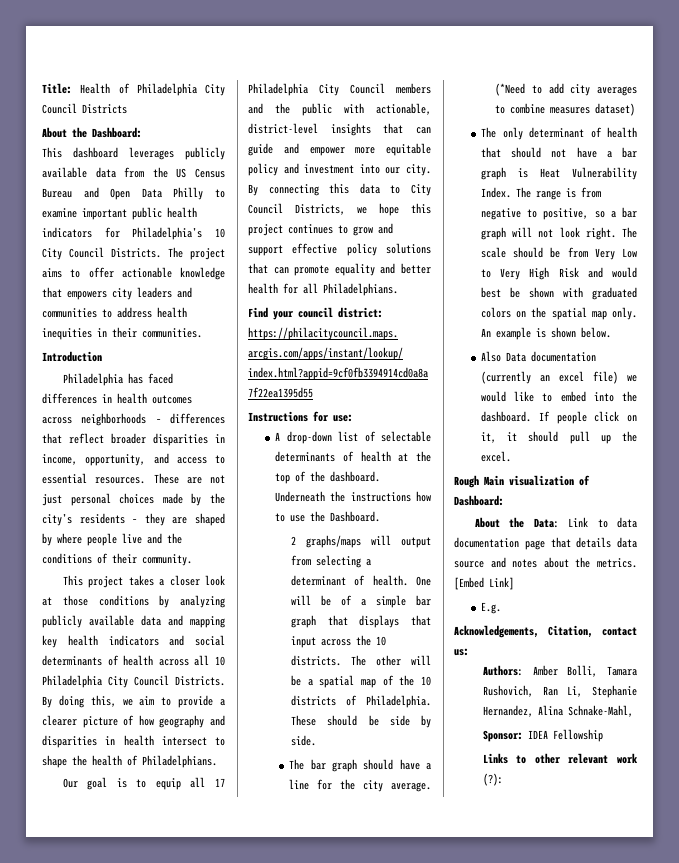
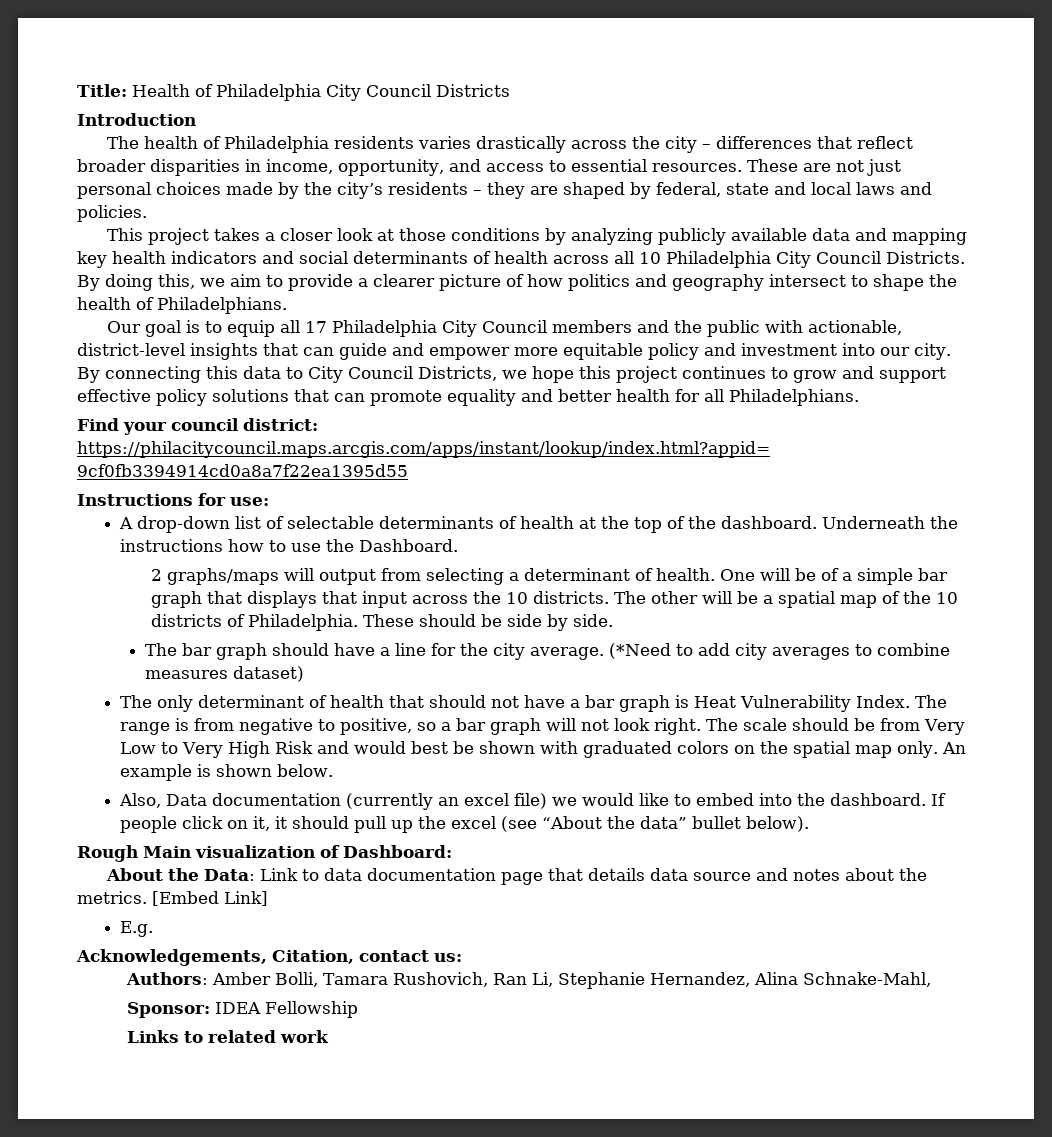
- About the Dashboard:
- This dashboard leverages publicly available data from the US Census Bureau and Open Data Philly to examine important public health indicators for Philadelphia’s 10 City Council Districts. The project aims to offer actionable knowledge that empowers city leaders and communities to address health inequities in their communities.
  Introduction
- Philadelphia has faced differences in health outcomes across neighborhoods – differences that reflect broader disparities in income, opportunity, and access to essential resources.
+ The health of Philadelphia residents varies drastically across the city – differences that reflect broader disparities in income, opportunity, and access to essential resources.
- These are not just personal choices made by the city’s residents – they are shaped by where people live and the conditions of their community.
+ These are not just personal choices made by the city’s residents – they are shaped by federal, state and local laws and policies.
- By doing this, we aim to provide a clearer picture of how geography and disparities in health intersect to shape the health of Philadelphians.
+ By doing this, we aim to provide a clearer picture of how politics and geography intersect to shape the health of Philadelphians.
- Also Data documentation (currently an excel file) we would like to embed into the dashboard.
+ Also, Data documentation (currently an excel file) we would like to embed into the dashboard.
- If people click on it, it should pull up the excel.
+ If people click on it, it should pull up the excel (see “About the data” bullet below).
- Links to other relevant work (?):
+ Links to related work

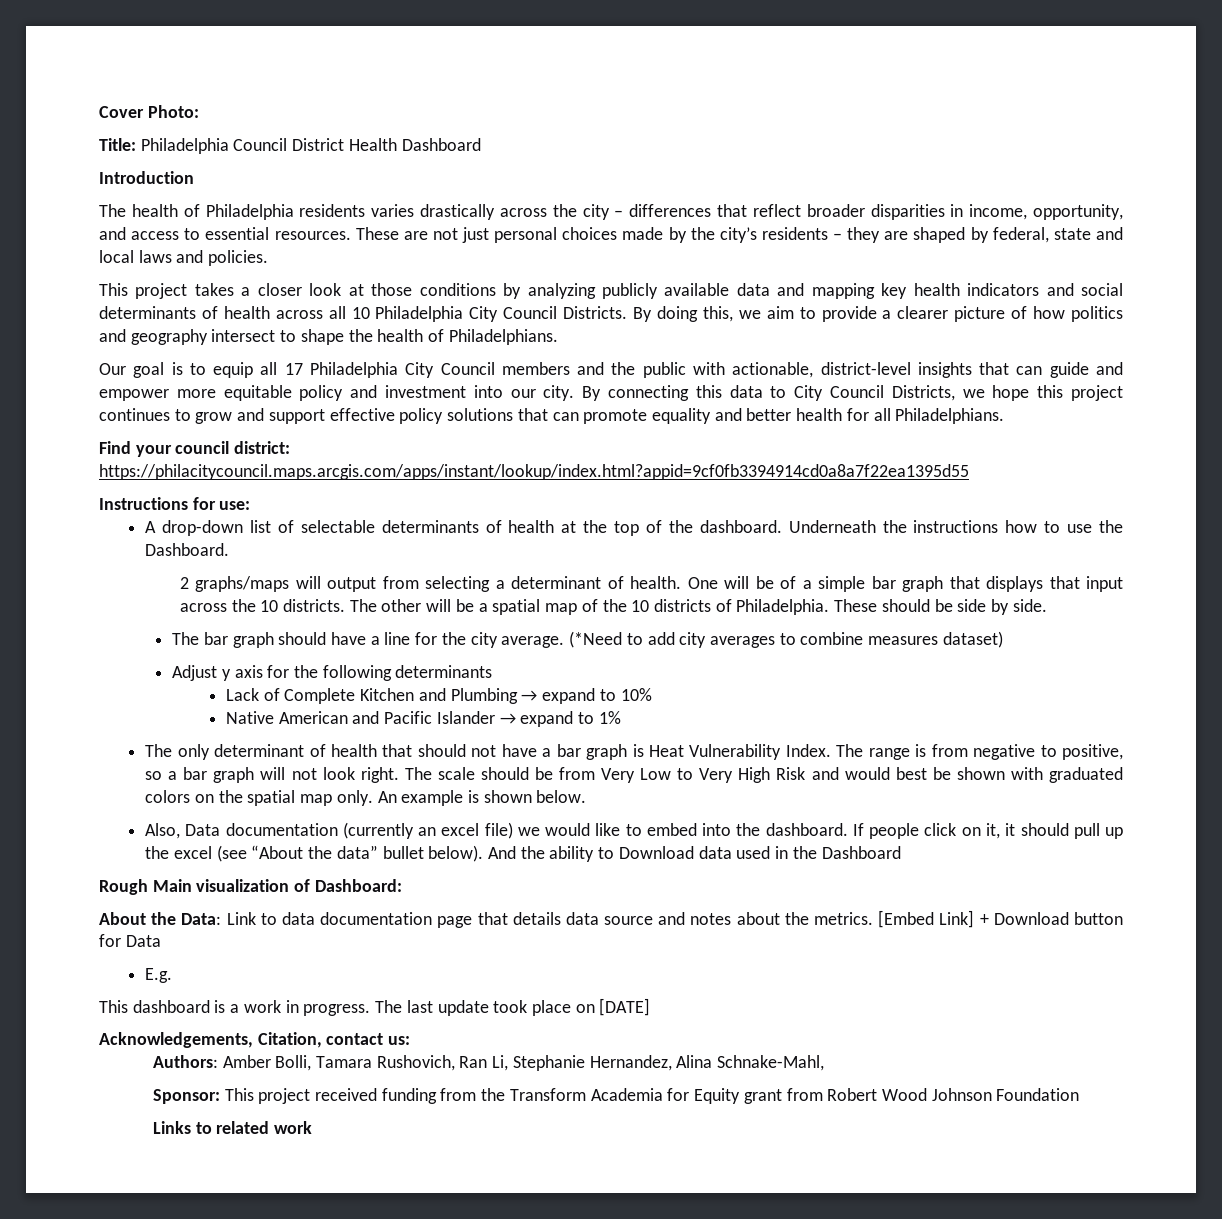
- Title: Health of Philadelphia City Council Districts
+ Cover Photo:
+ Title: Philadelphia Council District Health Dashboard
+ Adjust y axis for the following determinants
+ Lack of Complete Kitchen and Plumbing → expand to 10%
+ Native American and Pacific Islander → expand to 1%
+ And the ability to Download data used in the Dashboard
- [Embed Link]
+ [Embed Link] + Download button for Data
  E.g.
+ This dashboard is a work in progress. The last update took place on [DATE]
- Sponsor: IDEA Fellowship
+ Sponsor: This project received funding from the Transform Academia for Equity grant from Robert Wood Johnson Foundation

